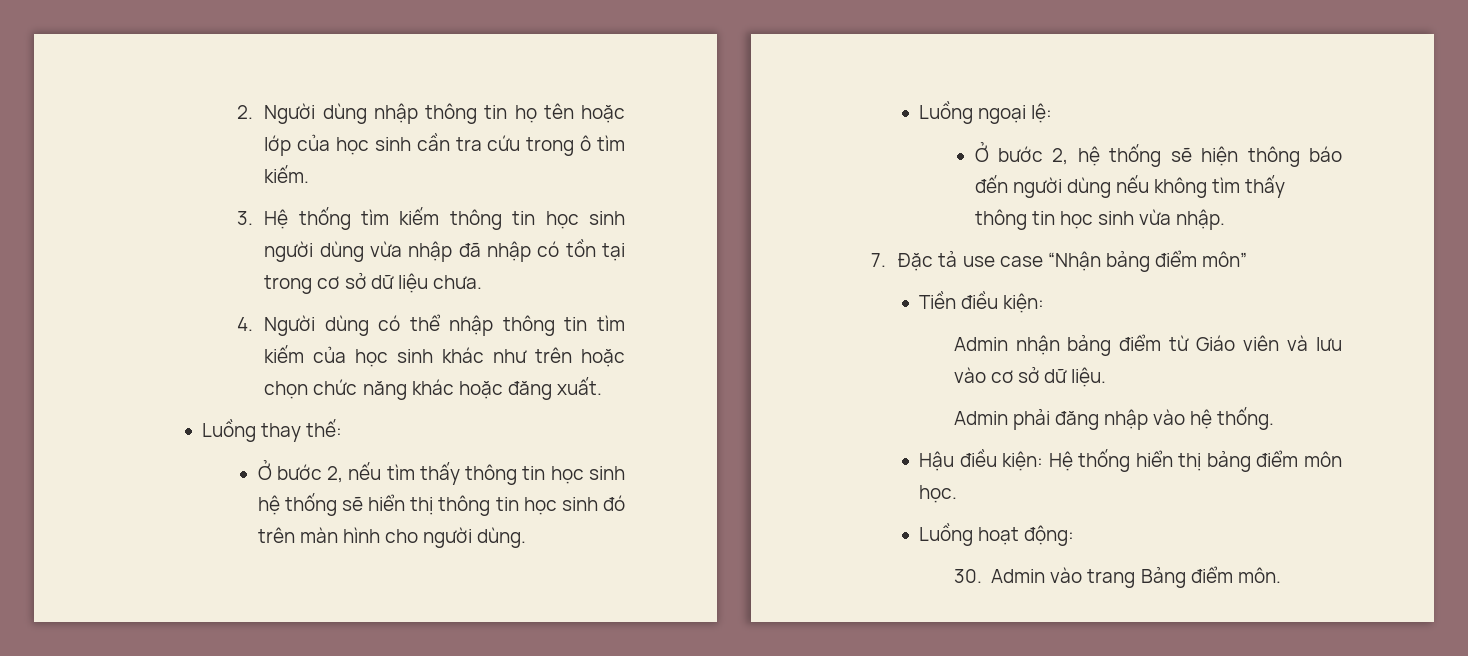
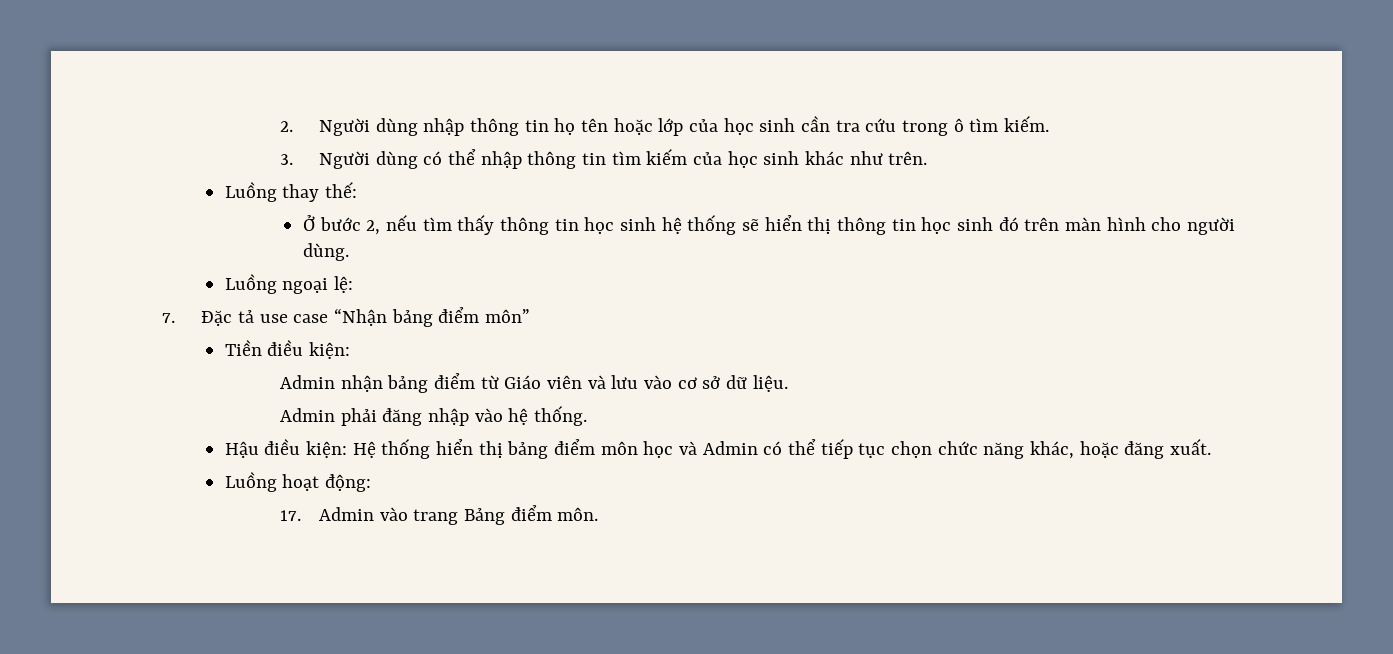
- 3. Hệ thống tìm kiếm thông tin học sinh người dùng vừa nhập đã nhập có tồn tại trong cơ sở dữ liệu chưa.
- 4. Người dùng có thể nhập thông tin tìm kiếm của học sinh khác như trên hoặc chọn chức năng khác hoặc đăng xuất.
+ 3. Người dùng có thể nhập thông tin tìm kiếm của học sinh khác như trên.
- Ở bước 2, hệ thống sẽ hiện thông báo đến người dùng nếu không tìm thấy thông tin học sinh vừa nhập.
- Hậu điều kiện: Hệ thống hiển thị bảng điểm môn học.
+ Hậu điều kiện: Hệ thống hiển thị bảng điểm môn học và Admin có thể tiếp tục chọn chức năng khác, hoặc đăng xuất.
- 30. Admin vào trang Bảng điểm môn.
+ 17. Admin vào trang Bảng điểm môn.

